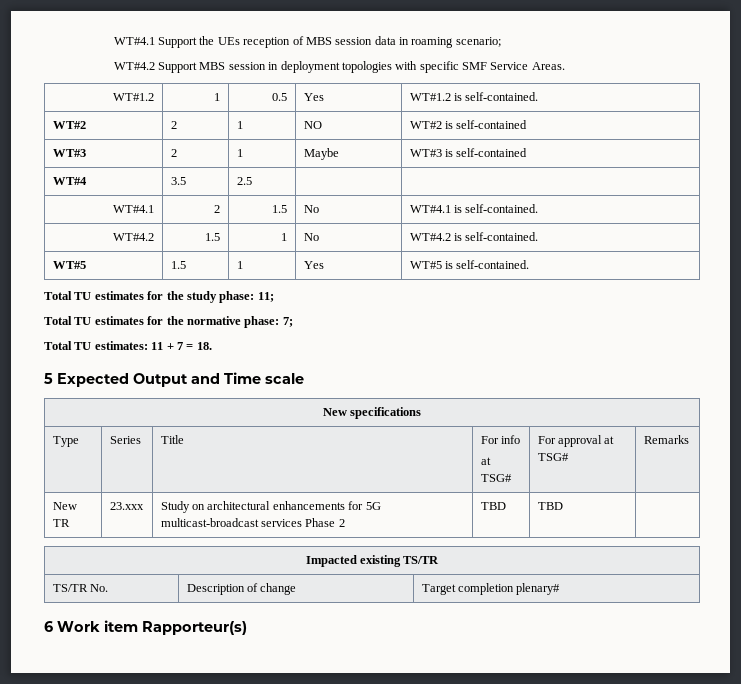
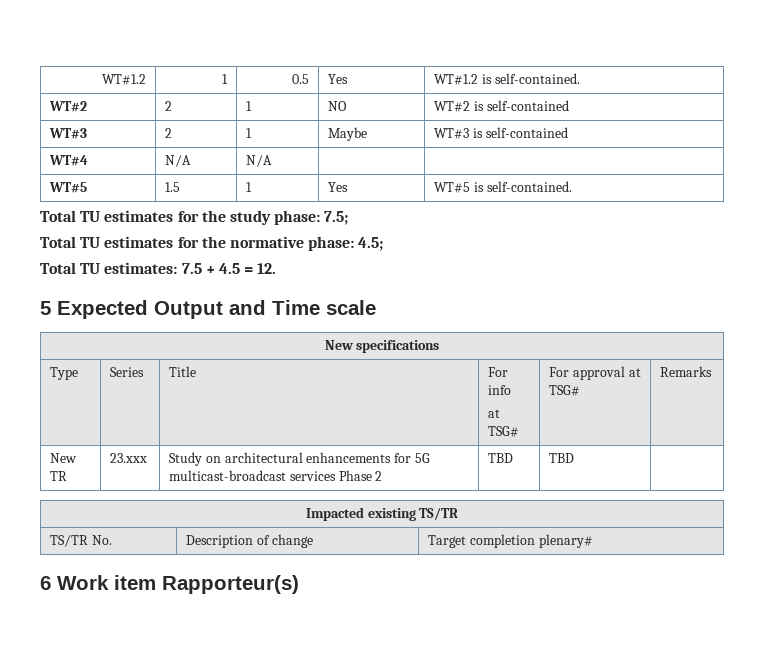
- WT#4.1 Support the UEs reception of MBS session data in roaming scenario;
- WT#4.2 Support MBS session in deployment topologies with specific SMF Service Areas.
- WT#4 | 3.5 | 2.5 | |
- WT#4.1 | 2 | 1.5 | No | WT#4.1 is self-contained.
- WT#4.2 | 1.5 | 1 | No | WT#4.2 is self-contained.
+ WT#4 | N/A | N/A | |
- Total TU estimates for the study phase: 11;
+ Total TU estimates for the study phase: 7.5;
- Total TU estimates for the normative phase: 7;
+ Total TU estimates for the normative phase: 4.5;
- Total TU estimates: 11 + 7 = 18.
+ Total TU estimates: 7.5 + 4.5 = 12.

